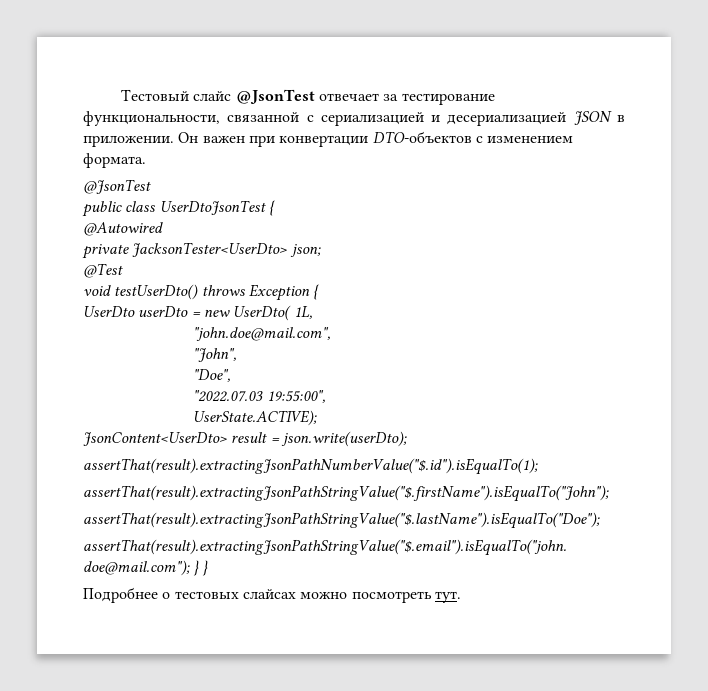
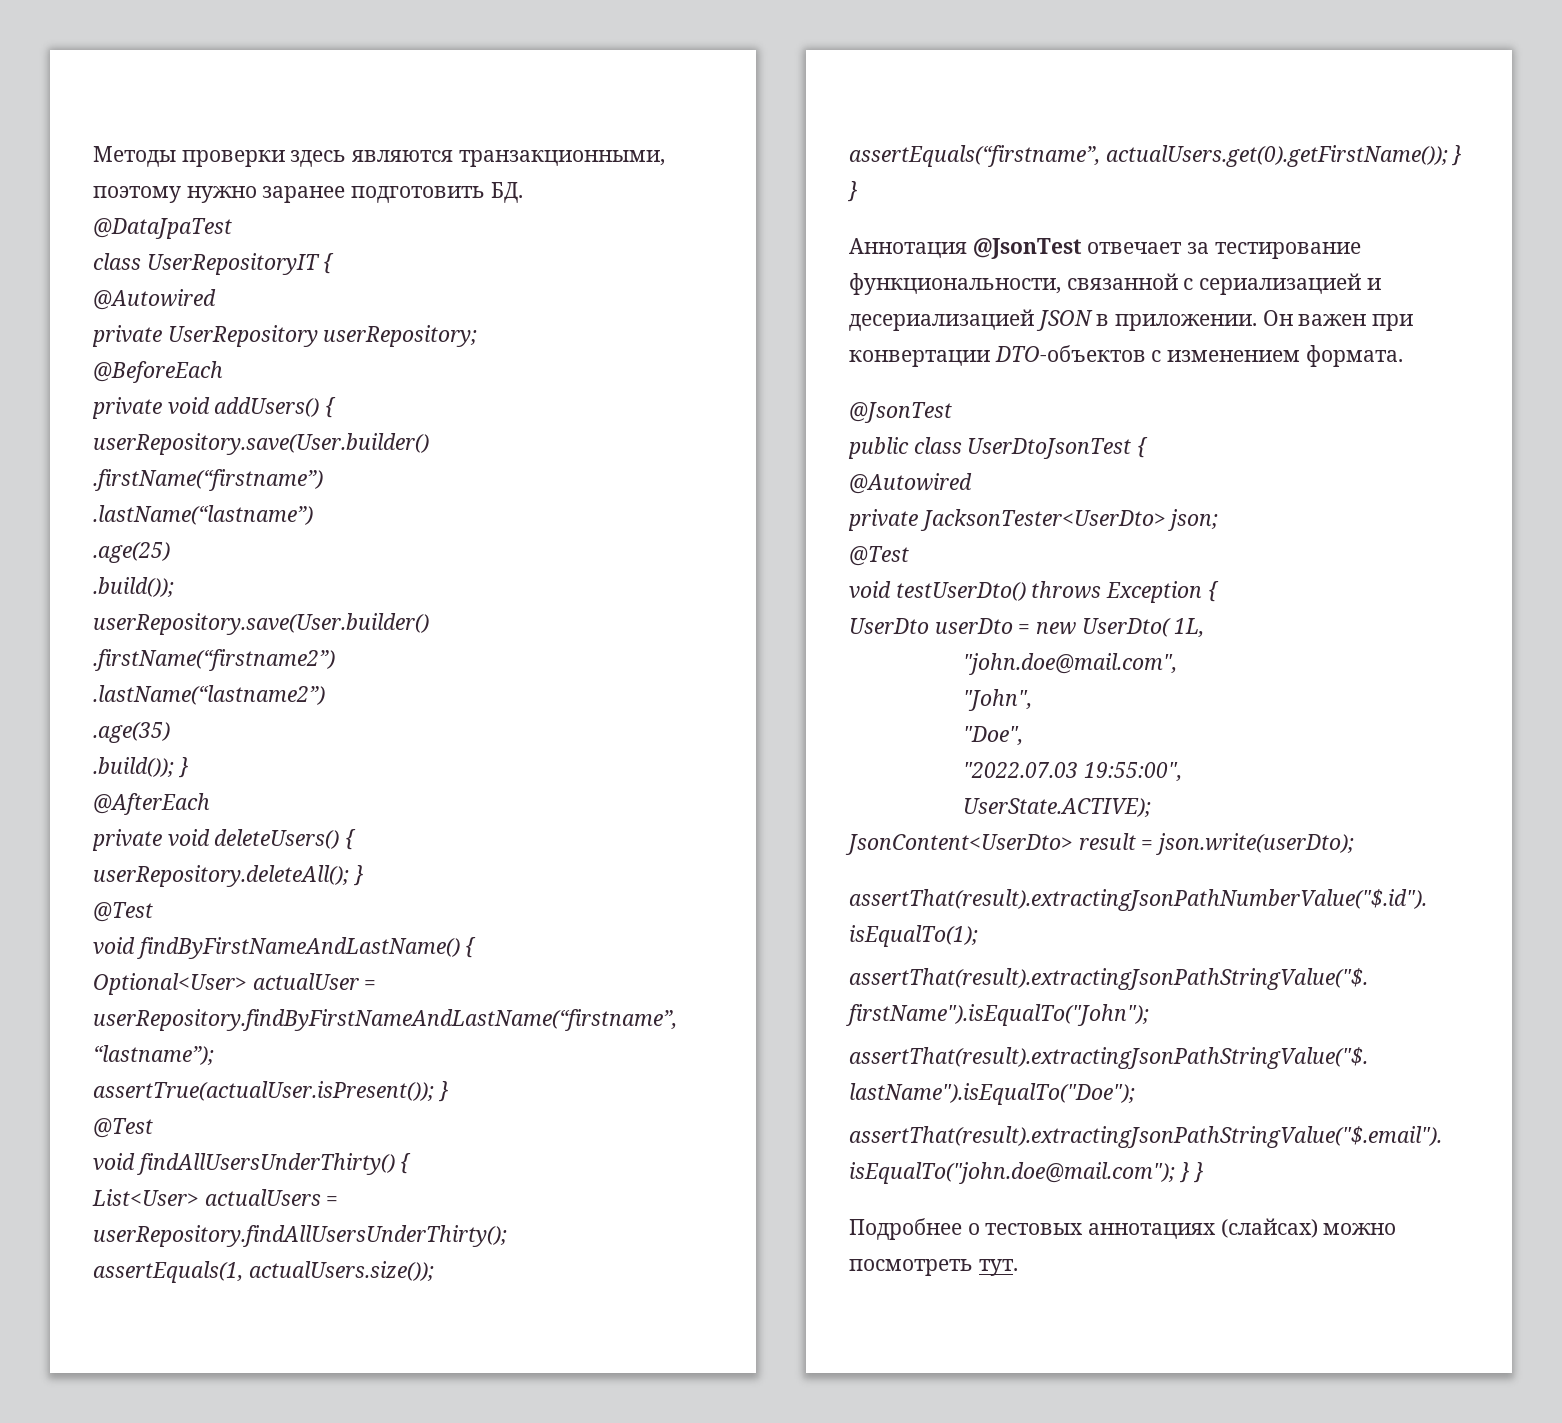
- Тестовый слайс @JsonTest отвечает за тестирование функциональности, связанной с сериализацией и десериализацией JSON в приложении.
+ Методы проверки здесь являются транзакционными, поэтому нужно заранее подготовить БД.
+ @DataJpaTest
+ class UserRepositoryIT {
+ @Autowired
+ private UserRepository userRepository;
+ @BeforeEach
+ private void addUsers() {
+ userRepository.save(User.builder()
+ .firstName(“firstname”)
+ .lastName(“lastname”)
+ .age(25)
+ .build());
+ userRepository.save(User.builder()
+ .firstName(“firstname2”)
+ .lastName(“lastname2”)
+ .age(35)
+ .build()); }
+ @AfterEach
+ private void deleteUsers() {
+ userRepository.deleteAll(); }
+ @Test
+ void findByFirstNameAndLastName() {
+ Optional<User> actualUser = userRepository.findByFirstNameAndLastName(“firstname”, “lastname”);
+ assertTrue(actualUser.isPresent()); }
+ @Test
+ void findAllUsersUnderThirty() {
+ List<User> actualUsers = userRepository.findAllUsersUnderThirty();
+ assertEquals(1, actualUsers.size());
+ assertEquals(“firstname”, actualUsers.get(0).getFirstName()); } }
+ Аннотация @JsonTest отвечает за тестирование функциональности, связанной с сериализацией и десериализацией JSON в приложении.
- Подробнее о тестовых слайсах можно посмотреть тут.
+ Подробнее о тестовых аннотациях (слайсах) можно посмотреть тут.

